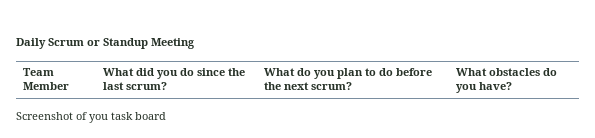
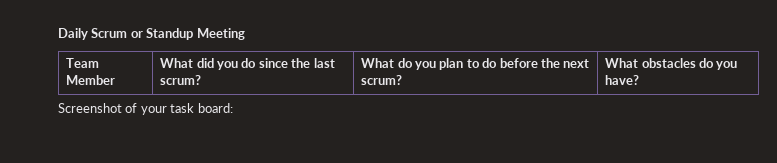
- Screenshot of you task board
+ Screenshot of your task board:

